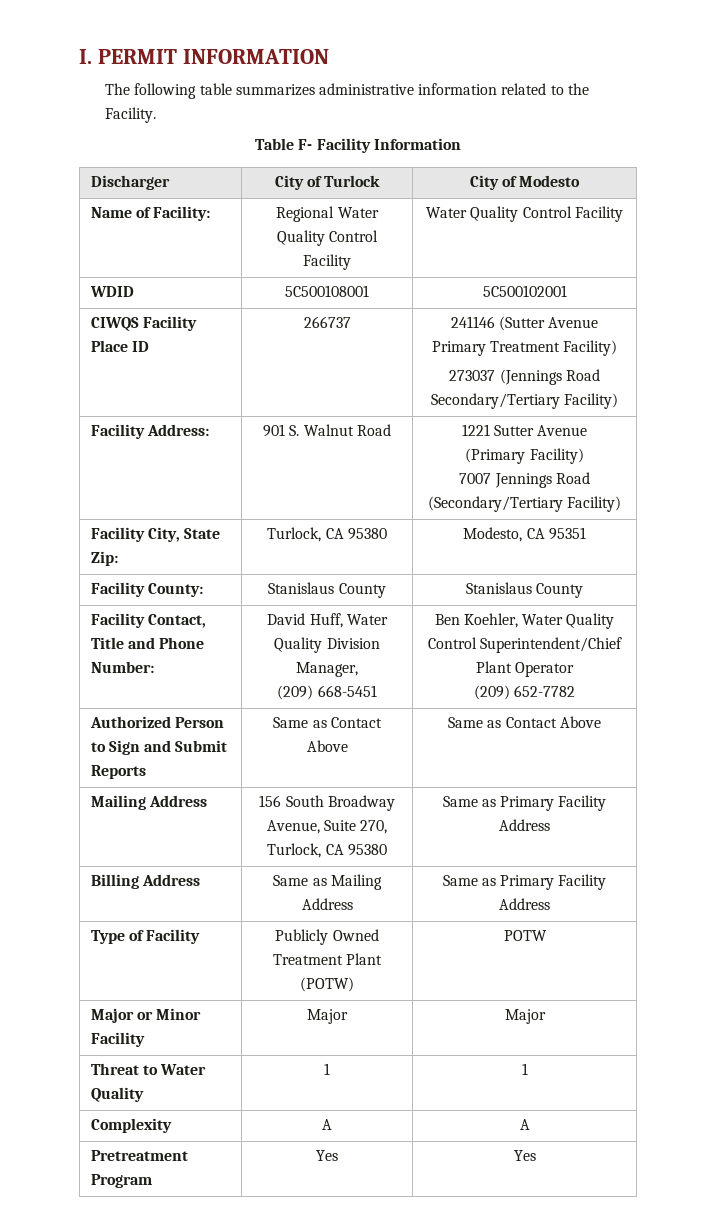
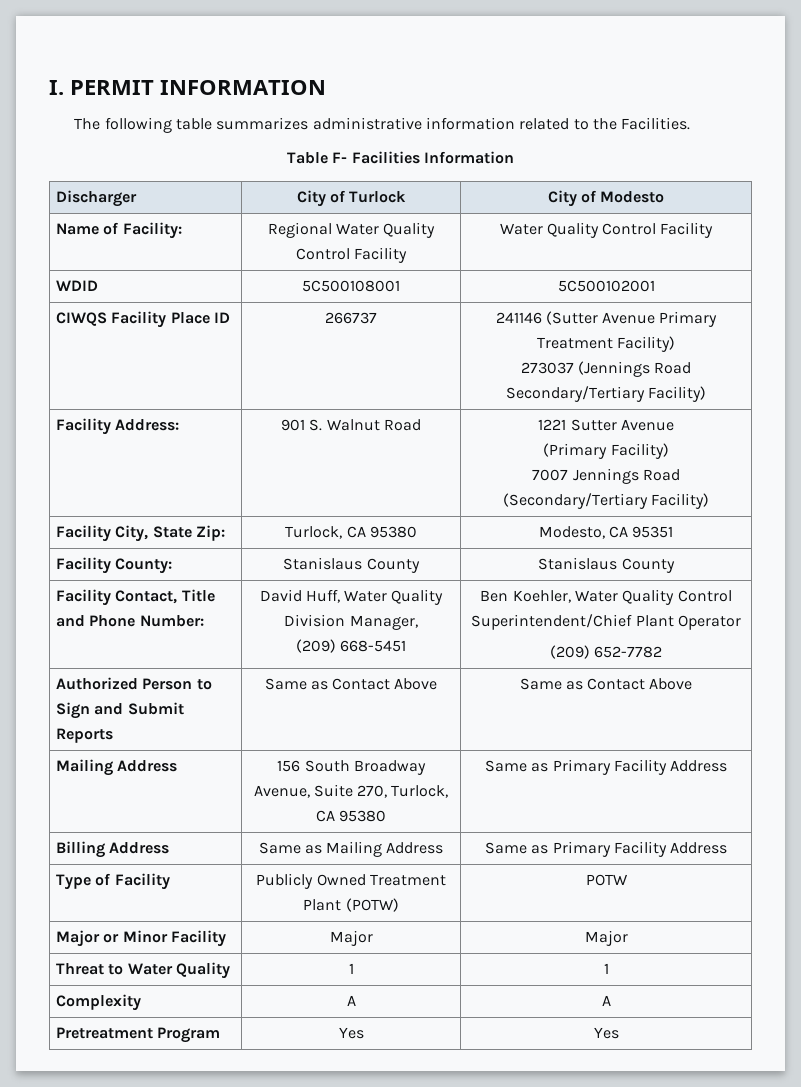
- The following table summarizes administrative information related to the Facility.
+ The following table summarizes administrative information related to the Facilities.
- Table F- Facility Information
+ Table F- Facilities Information

